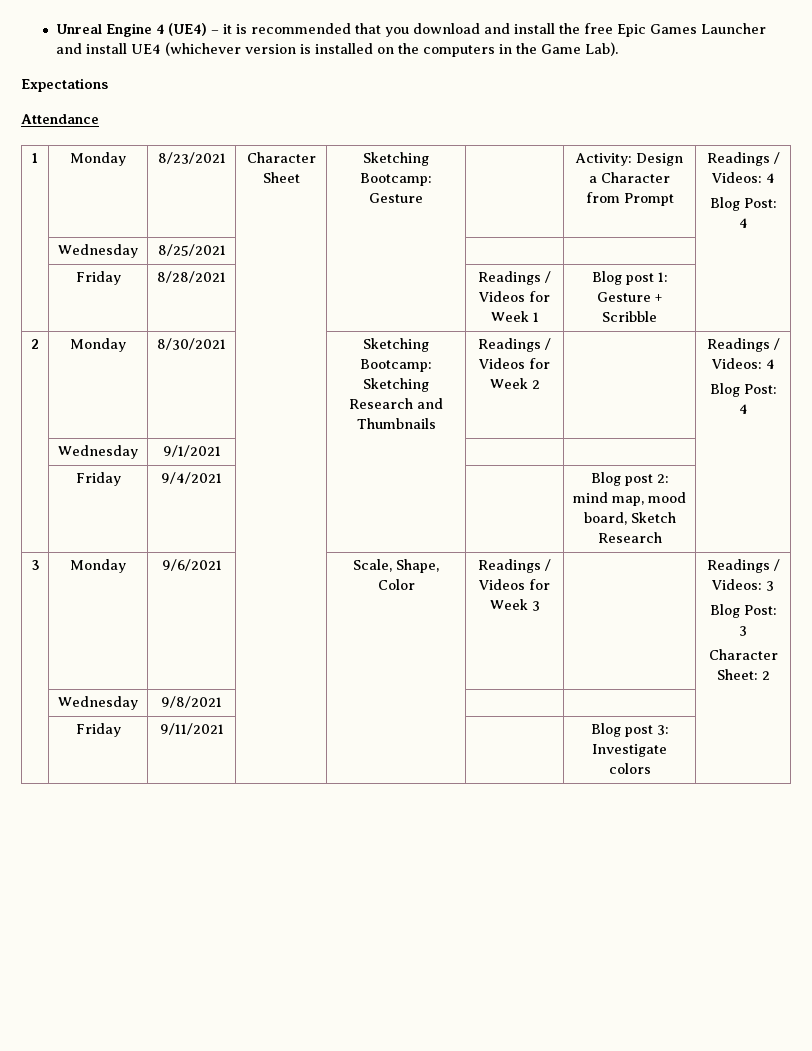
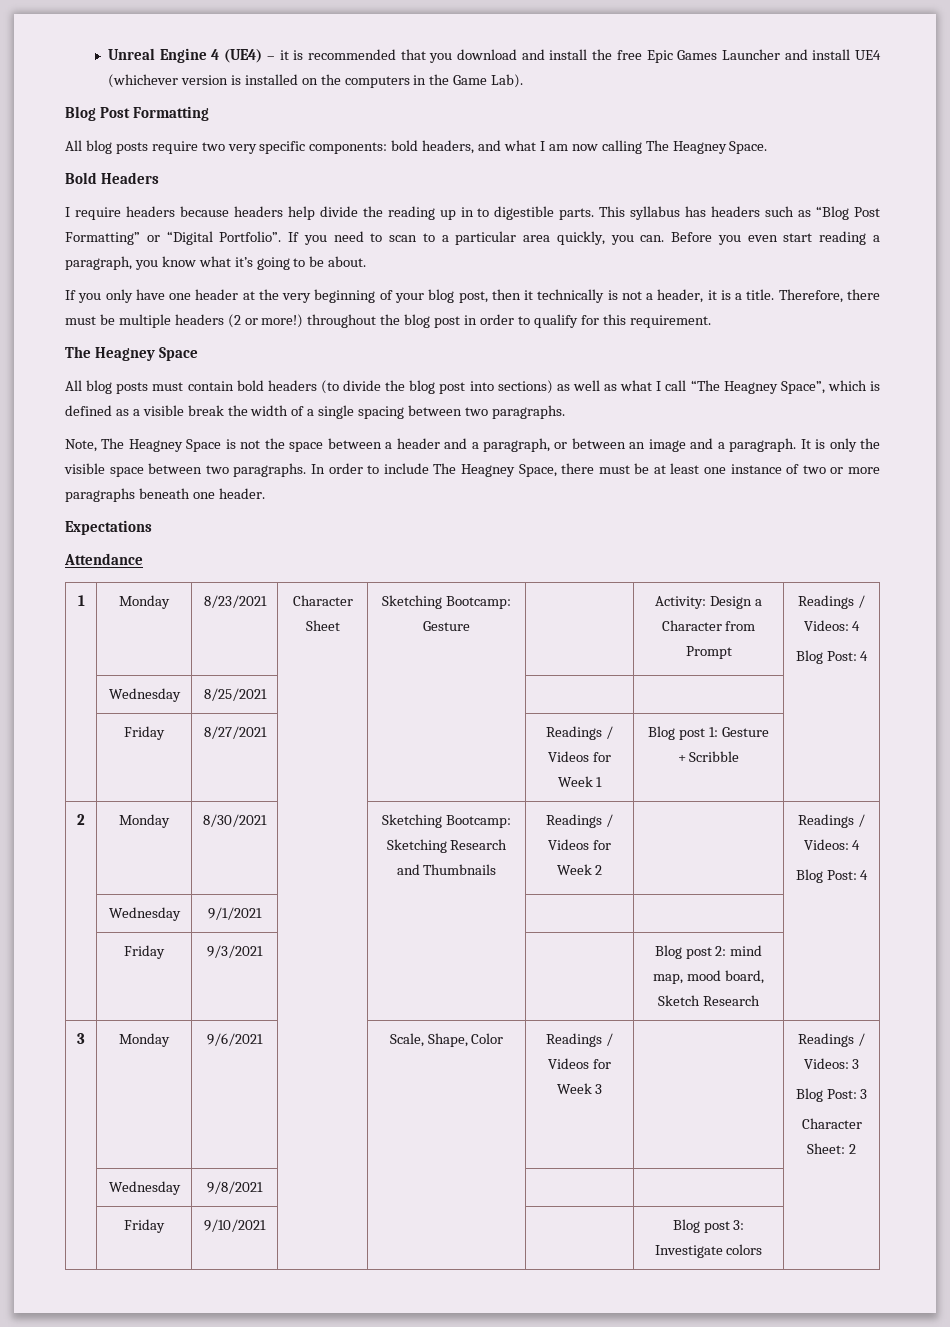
+ Blog Post Formatting
+ All blog posts require two very specific components: bold headers, and what I am now calling The Heagney Space.
+ Bold Headers
+ I require headers because headers help divide the reading up in to digestible parts. This syllabus has headers such as “Blog Post Formatting” or “Digital Portfolio”. If you need to scan to a particular area quickly, you can. Before you even start reading a paragraph, you know what it’s going to be about.
+ If you only have one header at the very beginning of your blog post, then it technically is not a header, it is a title. Therefore, there must be multiple headers (2 or more!) throughout the blog post in order to qualify for this requirement.
+ The Heagney Space
+ All blog posts must contain bold headers (to divide the blog post into sections) as well as what I call “The Heagney Space”, which is defined as a visible break the width of a single spacing between two paragraphs.
+ Note, The Heagney Space is not the space between a header and a paragraph, or between an image and a paragraph. It is only the visible space between two paragraphs. In order to include The Heagney Space, there must be at least one instance of two or more paragraphs beneath one header.
- | Friday | 8/28/2021 | | | Readings / Videos for Week 1 | Blog post 1: Gesture + Scribble |
+ | Friday | 8/27/2021 | | | Readings / Videos for Week 1 | Blog post 1: Gesture + Scribble |
- | Friday | 9/4/2021 | | | | Blog post 2: mind map, mood board, Sketch Research |
+ | Friday | 9/3/2021 | | | | Blog post 2: mind map, mood board, Sketch Research |
- | Friday | 9/11/2021 | | | | Blog post 3: Investigate colors |
+ | Friday | 9/10/2021 | | | | Blog post 3: Investigate colors |

